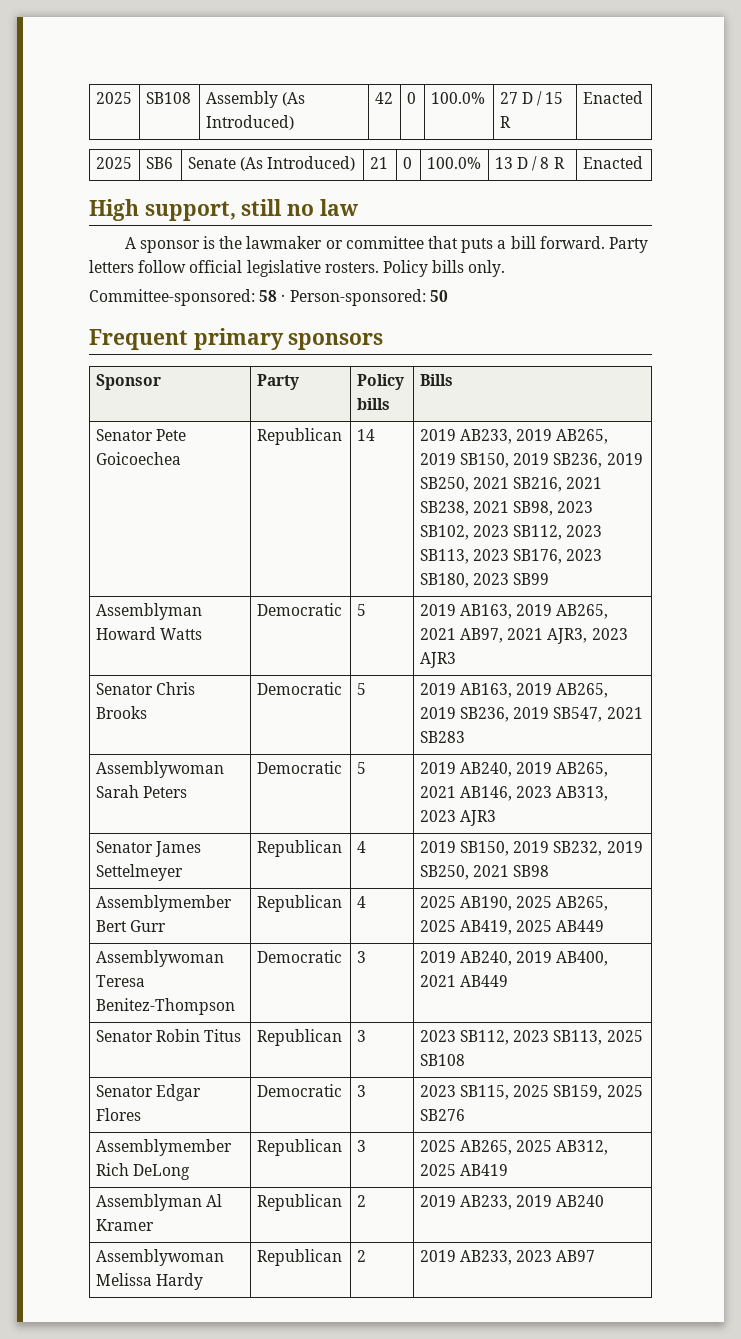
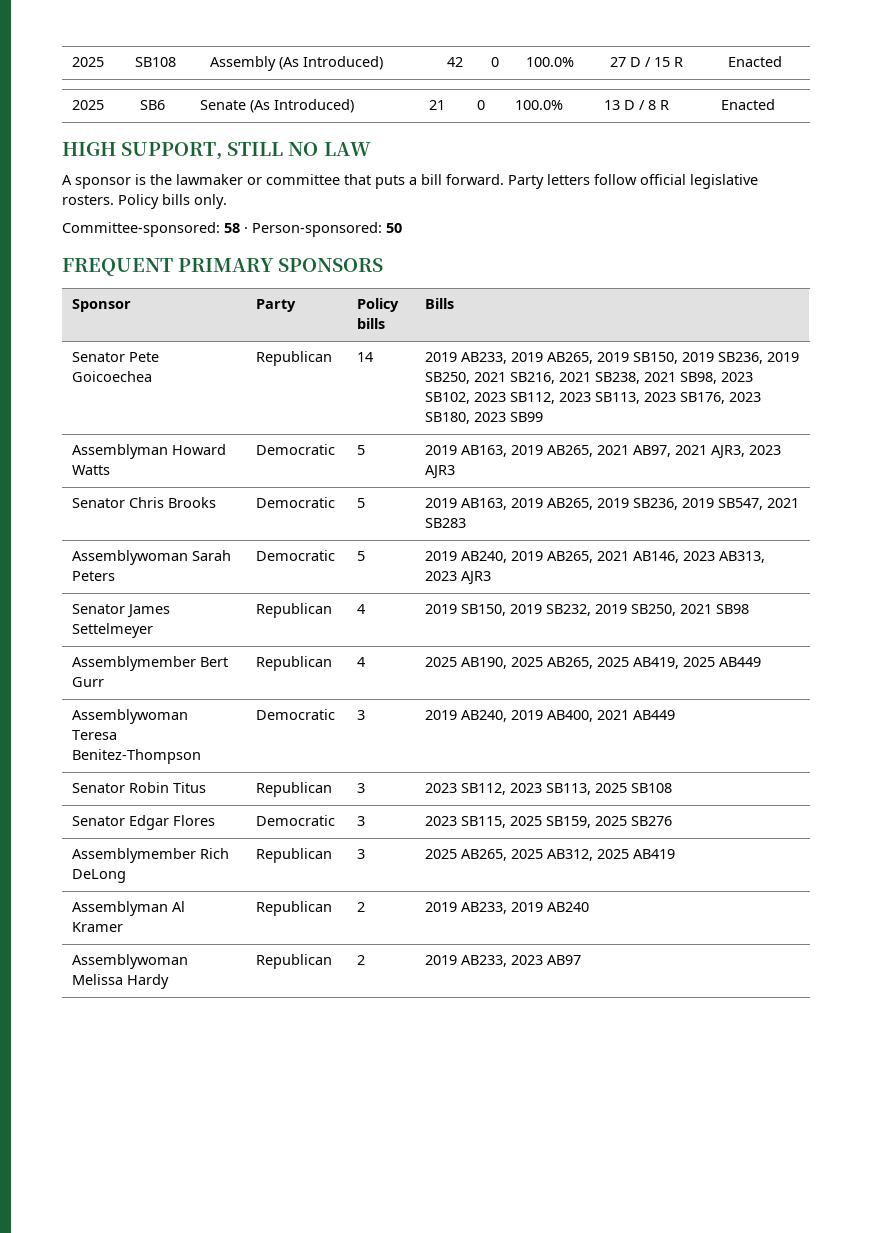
- High support, still no law
+ HIGH SUPPORT, STILL NO LAW
- Frequent primary sponsors
+ FREQUENT PRIMARY SPONSORS

